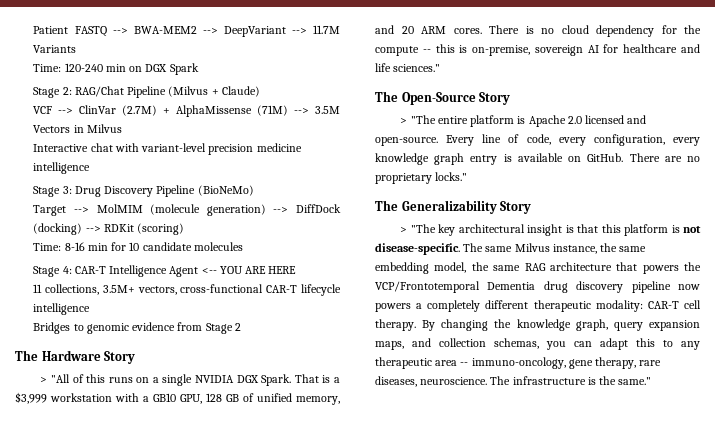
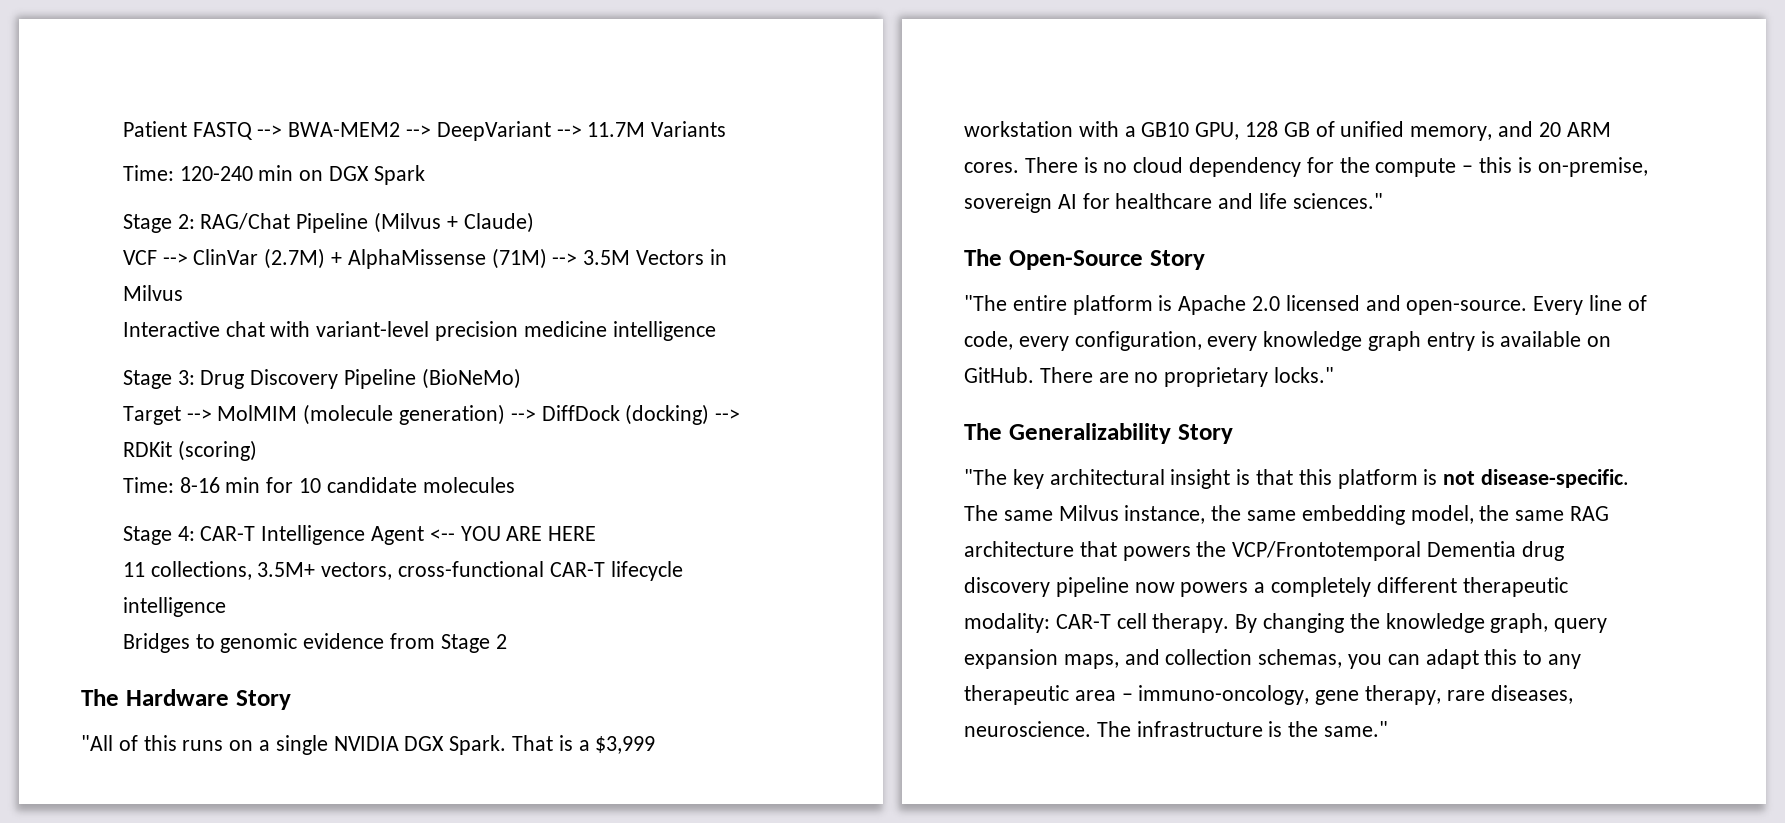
- > "All of this runs on a single NVIDIA DGX Spark.
+ "All of this runs on a single NVIDIA DGX Spark.
- There is no cloud dependency for the compute -- this is on-premise, sovereign AI for healthcare and life sciences."
+ There is no cloud dependency for the compute – this is on-premise, sovereign AI for healthcare and life sciences."
- > "The entire platform is Apache 2.0 licensed and open-source.
+ "The entire platform is Apache 2.0 licensed and open-source.
- > "The key architectural insight is that this platform is not disease-specific.
+ "The key architectural insight is that this platform is not disease-specific.
- By changing the knowledge graph, query expansion maps, and collection schemas, you can adapt this to any therapeutic area -- immuno-oncology, gene therapy, rare diseases, neuroscience.
+ By changing the knowledge graph, query expansion maps, and collection schemas, you can adapt this to any therapeutic area – immuno-oncology, gene therapy, rare diseases, neuroscience.

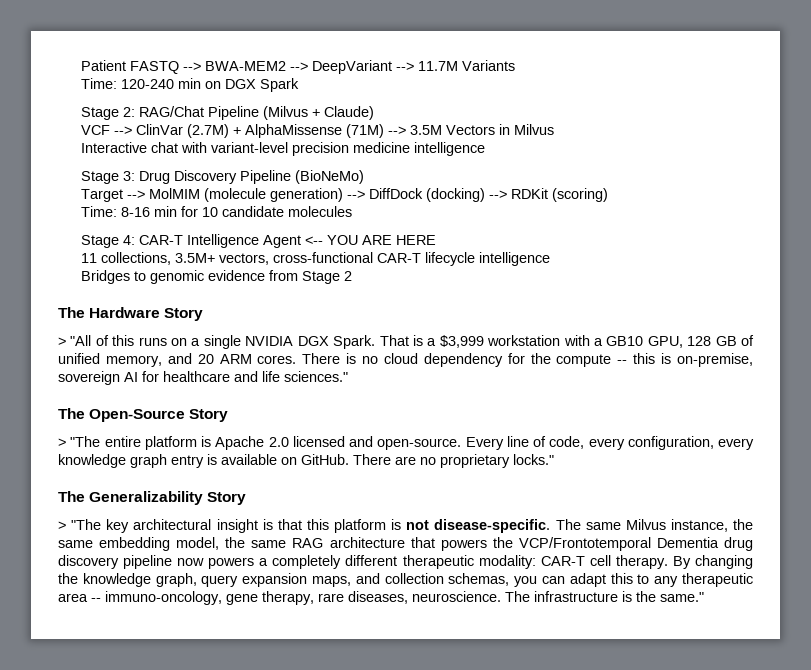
- "All of this runs on a single NVIDIA DGX Spark.
+ > "All of this runs on a single NVIDIA DGX Spark.
- There is no cloud dependency for the compute – this is on-premise, sovereign AI for healthcare and life sciences."
+ There is no cloud dependency for the compute -- this is on-premise, sovereign AI for healthcare and life sciences."
- "The entire platform is Apache 2.0 licensed and open-source.
+ > "The entire platform is Apache 2.0 licensed and open-source.
- "The key architectural insight is that this platform is not disease-specific.
+ > "The key architectural insight is that this platform is not disease-specific.
- By changing the knowledge graph, query expansion maps, and collection schemas, you can adapt this to any therapeutic area – immuno-oncology, gene therapy, rare diseases, neuroscience.
+ By changing the knowledge graph, query expansion maps, and collection schemas, you can adapt this to any therapeutic area -- immuno-oncology, gene therapy, rare diseases, neuroscience.

